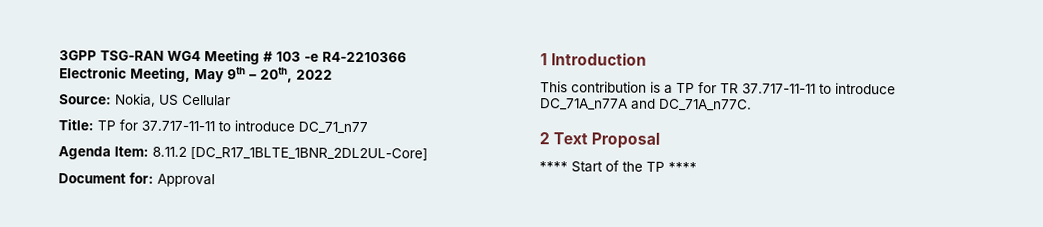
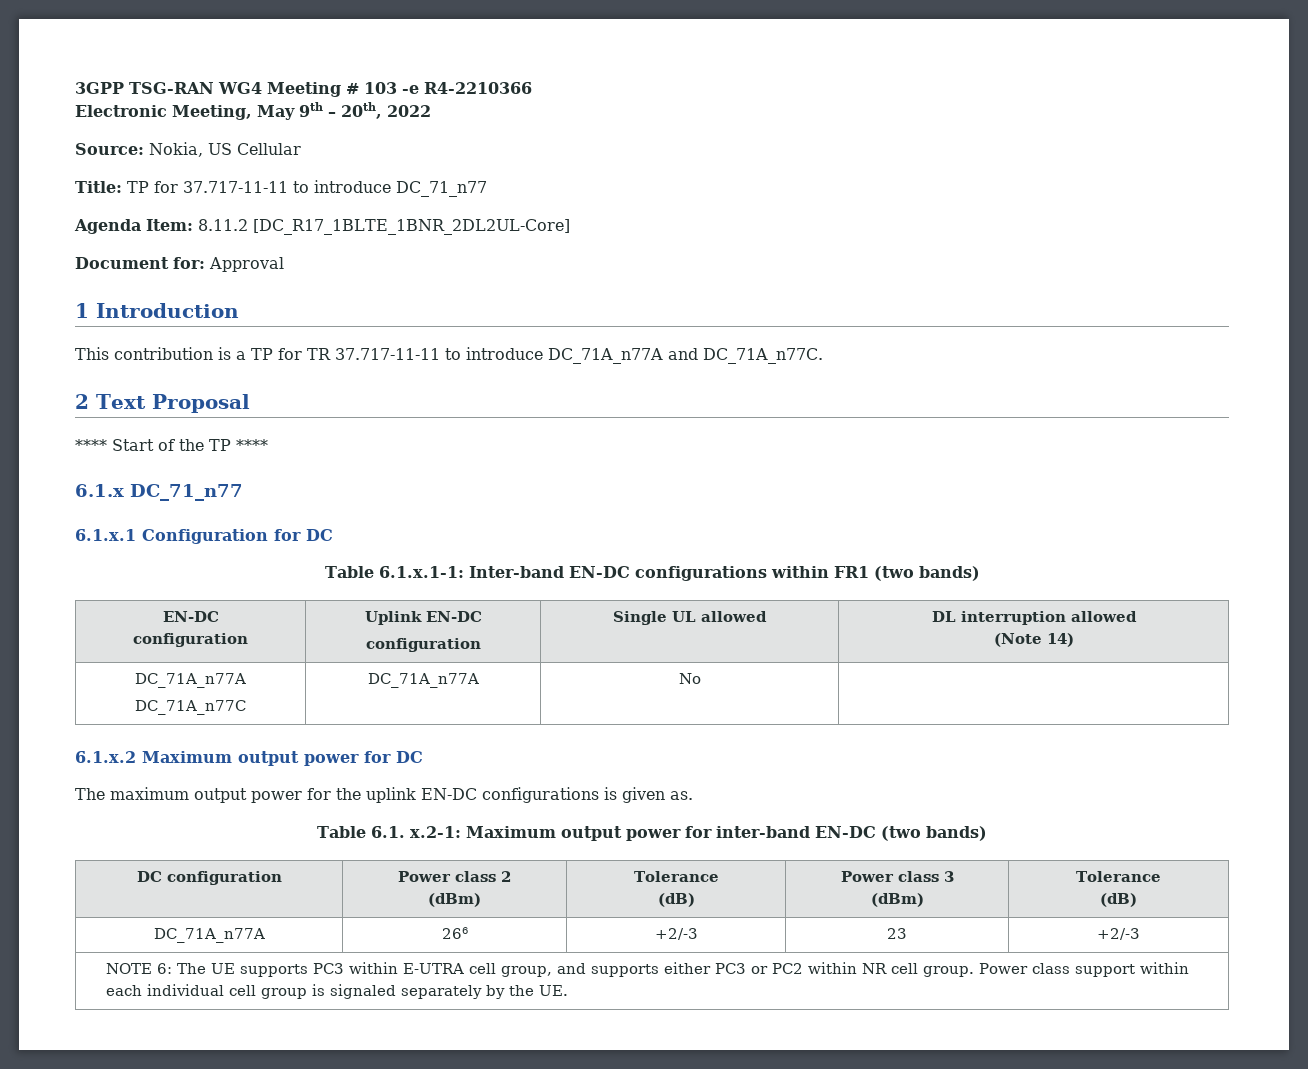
+ 6.1.x DC_71_n77
+ 6.1.x.1 Configuration for DC
+ Table 6.1.x.1-1: Inter-band EN-DC configurations within FR1 (two bands)
+ EN-DC
+ configuration | Uplink EN-DC
+ configuration | Single UL allowed | DL interruption allowed
+ (Note 14)
+ DC_71A_n77A
+ DC_71A_n77C | DC_71A_n77A | No |
+ 6.1.x.2 Maximum output power for DC
+ The maximum output power for the uplink EN-DC configurations is given as.
+ Table 6.1. x.2-1: Maximum output power for inter-band EN-DC (two bands)
+ DC configuration | Power class 2
+ (dBm) | Tolerance
+ (dB) | Power class 3
+ (dBm) | Tolerance
+ (dB)
+ DC_71A_n77A | 266 | +2/-3 | 23 | +2/-3
+ NOTE 6: The UE supports PC3 within E-UTRA cell group, and supports either PC3 or PC2 within NR cell group. Power class support within each individual cell group is signaled separately by the UE.

